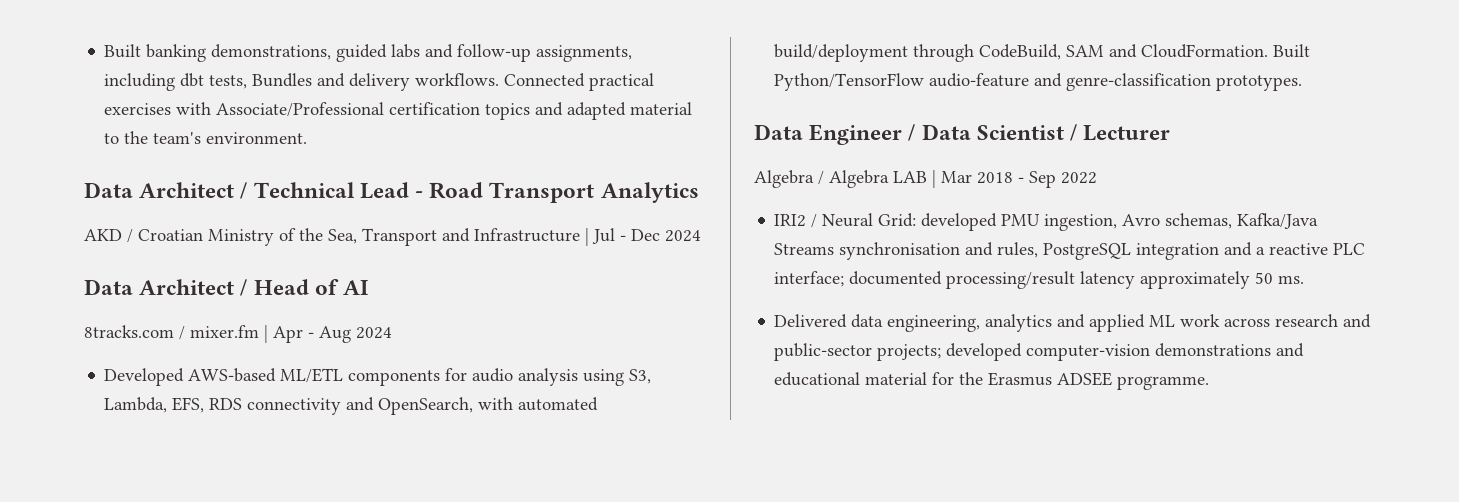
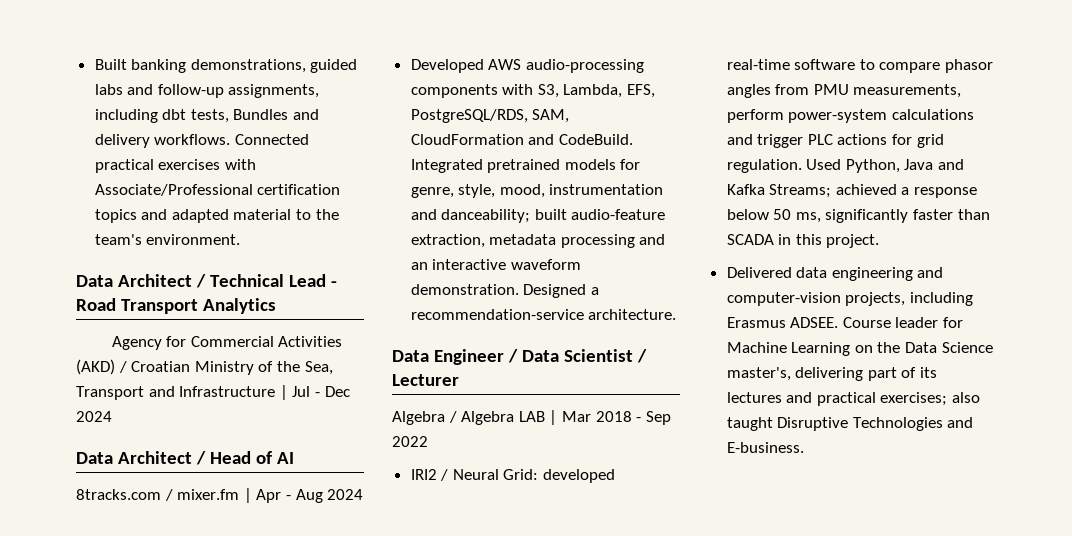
- AKD / Croatian Ministry of the Sea, Transport and Infrastructure | Jul - Dec 2024
+ Agency for Commercial Activities (AKD) / Croatian Ministry of the Sea, Transport and Infrastructure | Jul - Dec 2024
- Developed AWS-based ML/ETL components for audio analysis using S3, Lambda, EFS, RDS connectivity and OpenSearch, with automated build/deployment through CodeBuild, SAM and CloudFormation. Built Python/TensorFlow audio-feature and genre-classification prototypes.
+ Developed AWS audio-processing components with S3, Lambda, EFS, PostgreSQL/RDS, SAM, CloudFormation and CodeBuild. Integrated pretrained models for genre, style, mood, instrumentation and danceability; built audio-feature extraction, metadata processing and an interactive waveform demonstration. Designed a recommendation-service architecture.
- IRI2 / Neural Grid: developed PMU ingestion, Avro schemas, Kafka/Java Streams synchronisation and rules, PostgreSQL integration and a reactive PLC interface; documented processing/result latency approximately 50 ms.
- Delivered data engineering, analytics and applied ML work across research and public-sector projects; developed computer-vision demonstrations and educational material for the Erasmus ADSEE programme.
+ IRI2 / Neural Grid: developed real-time software to compare phasor angles from PMU measurements, perform power-system calculations and trigger PLC actions for grid regulation. Used Python, Java and Kafka Streams; achieved a response below 50 ms, significantly faster than SCADA in this project.
+ Delivered data engineering and computer-vision projects, including Erasmus ADSEE. Course leader for Machine Learning on the Data Science master's, delivering part of its lectures and practical exercises; also taught Disruptive Technologies and E-business.

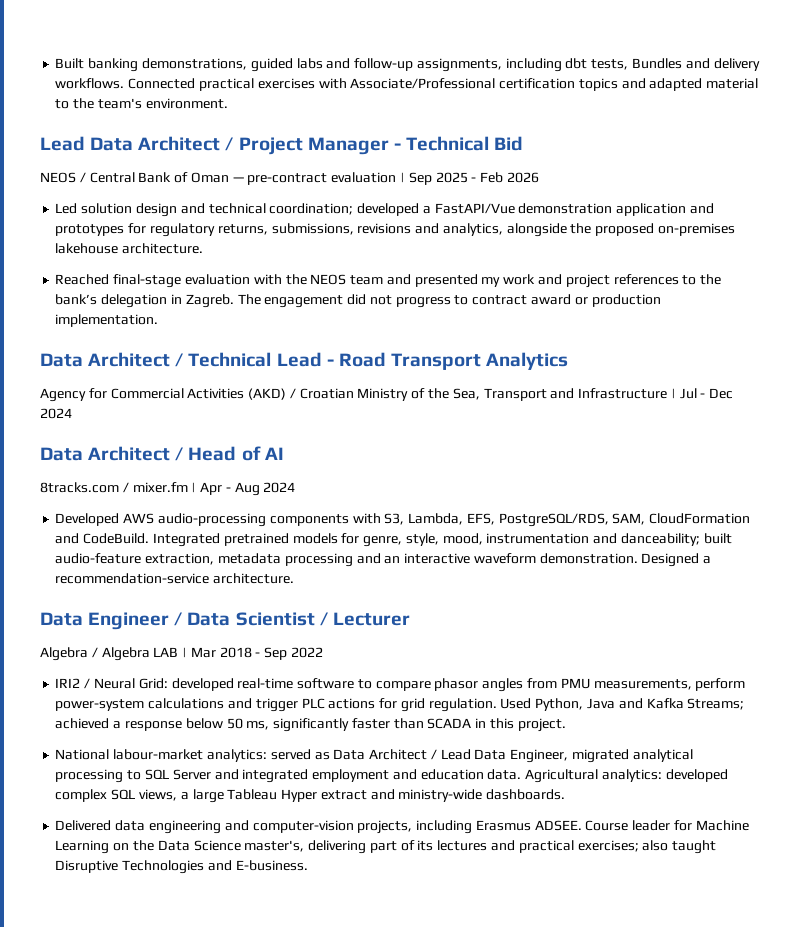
+ Lead Data Architect / Project Manager - Technical Bid
+ NEOS / Central Bank of Oman — pre-contract evaluation | Sep 2025 - Feb 2026
+ Led solution design and technical coordination; developed a FastAPI/Vue demonstration application and prototypes for regulatory returns, submissions, revisions and analytics, alongside the proposed on-premises lakehouse architecture.
+ Reached final-stage evaluation with the NEOS team and presented my work and project references to the bank’s delegation in Zagreb. The engagement did not progress to contract award or production implementation.
+ National labour-market analytics: served as Data Architect / Lead Data Engineer, migrated analytical processing to SQL Server and integrated employment and education data. Agricultural analytics: developed complex SQL views, a large Tableau Hyper extract and ministry-wide dashboards.

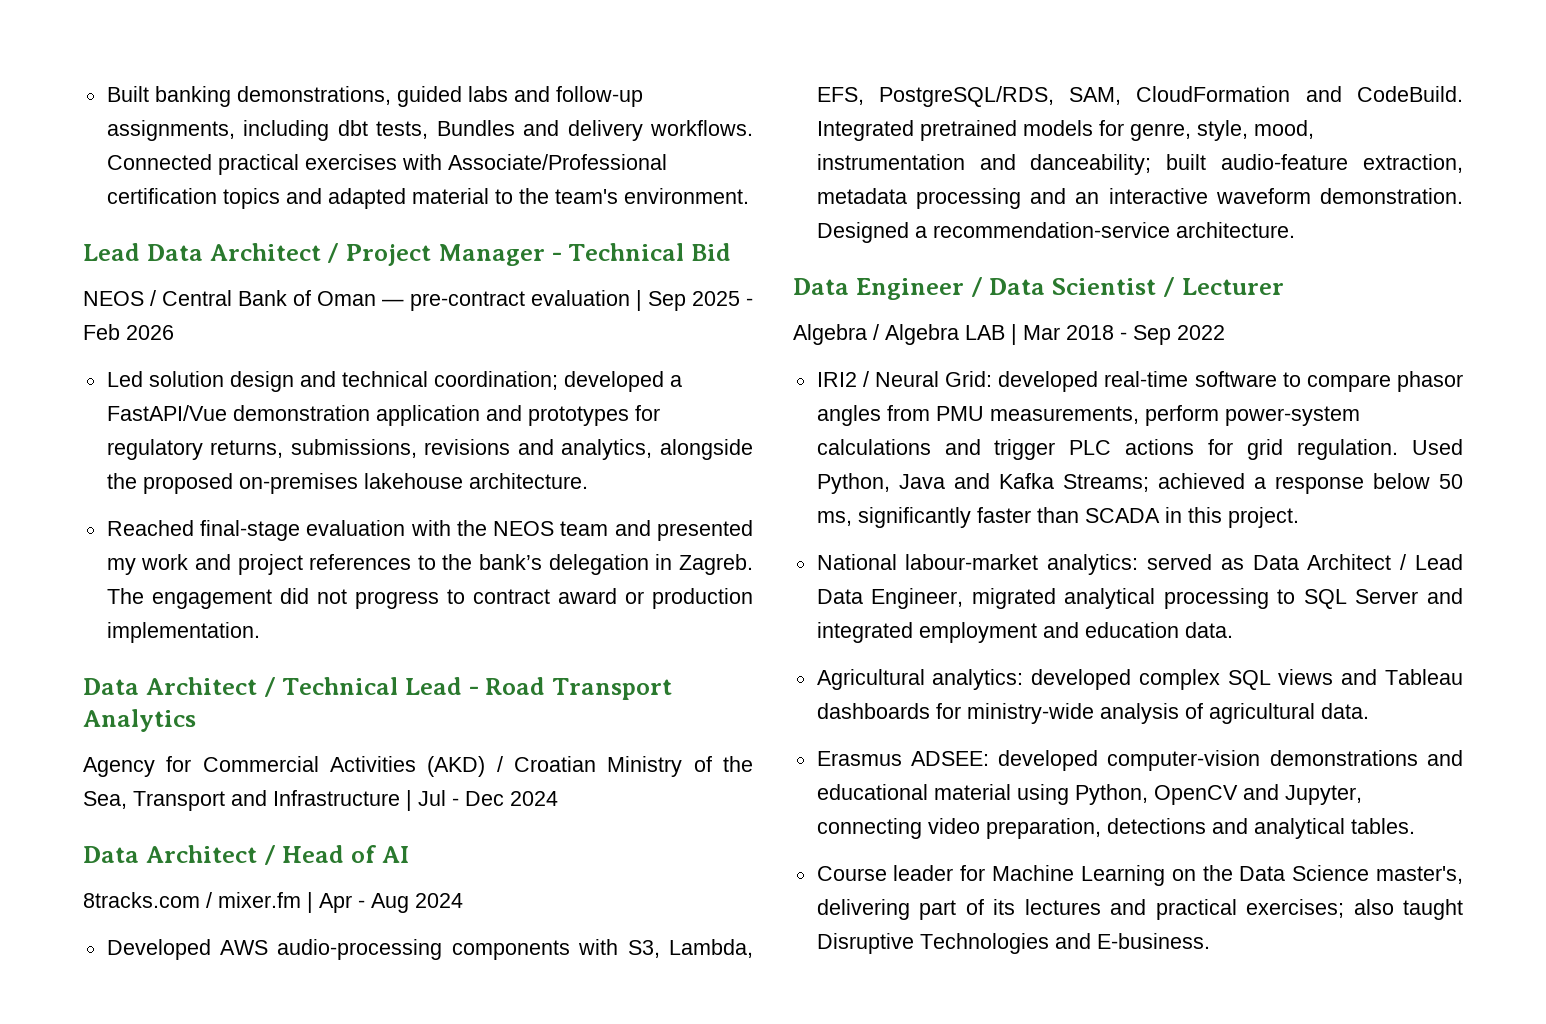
- National labour-market analytics: served as Data Architect / Lead Data Engineer, migrated analytical processing to SQL Server and integrated employment and education data. Agricultural analytics: developed complex SQL views, a large Tableau Hyper extract and ministry-wide dashboards.
- Delivered data engineering and computer-vision projects, including Erasmus ADSEE. Course leader for Machine Learning on the Data Science master's, delivering part of its lectures and practical exercises; also taught Disruptive Technologies and E-business.
+ National labour-market analytics: served as Data Architect / Lead Data Engineer, migrated analytical processing to SQL Server and integrated employment and education data.
+ Agricultural analytics: developed complex SQL views and Tableau dashboards for ministry-wide analysis of agricultural data.
+ Erasmus ADSEE: developed computer-vision demonstrations and educational material using Python, OpenCV and Jupyter, connecting video preparation, detections and analytical tables.
+ Course leader for Machine Learning on the Data Science master's, delivering part of its lectures and practical exercises; also taught Disruptive Technologies and E-business.

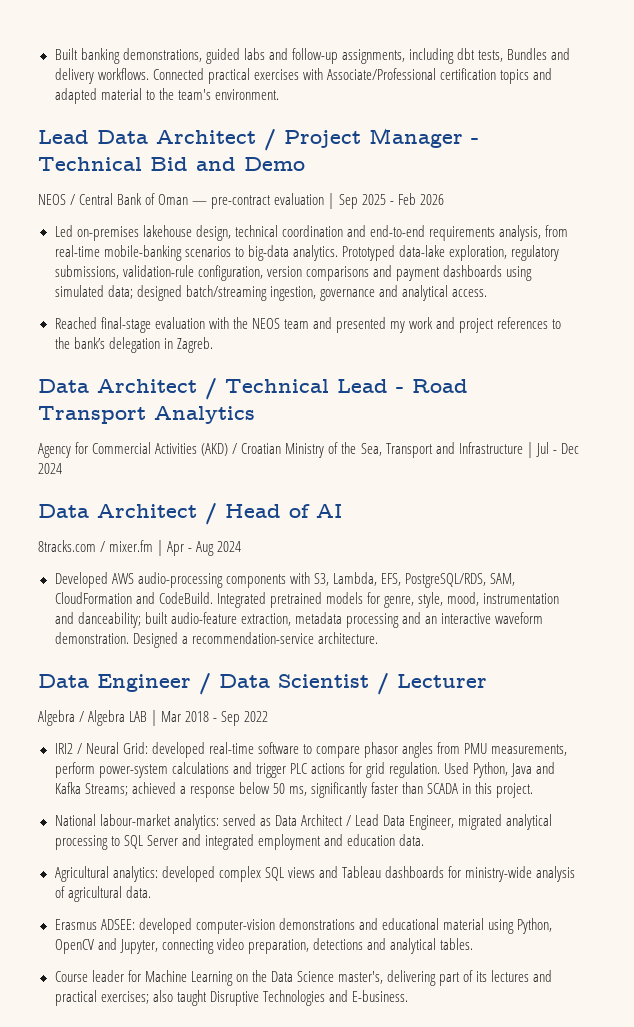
- Lead Data Architect / Project Manager - Technical Bid
+ Lead Data Architect / Project Manager - Technical Bid and Demo
- Led solution design and technical coordination; developed a FastAPI/Vue demonstration application and prototypes for regulatory returns, submissions, revisions and analytics, alongside the proposed on-premises lakehouse architecture.
+ Led on-premises lakehouse design, technical coordination and end-to-end requirements analysis, from real-time mobile-banking scenarios to big-data analytics. Prototyped data-lake exploration, regulatory submissions, validation-rule configuration, version comparisons and payment dashboards using simulated data; designed batch/streaming ingestion, governance and analytical access.
- The engagement did not progress to contract award or production implementation.

